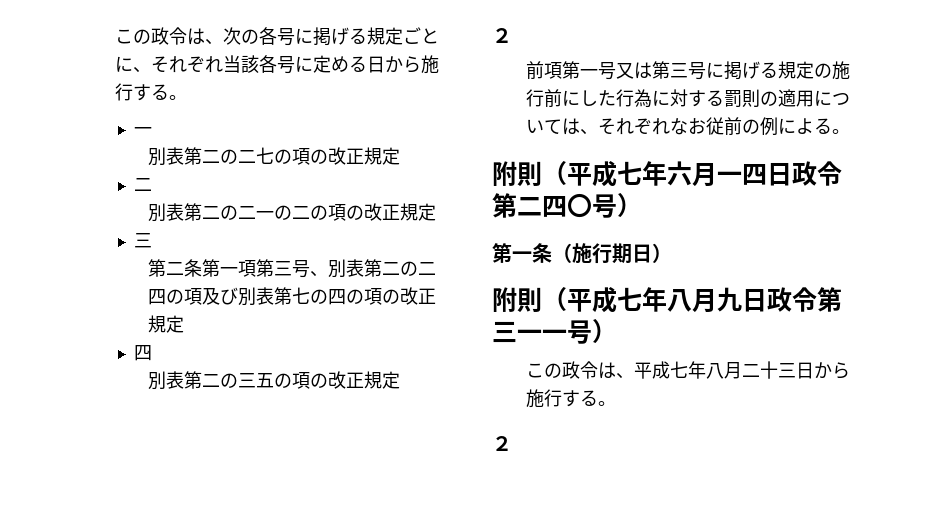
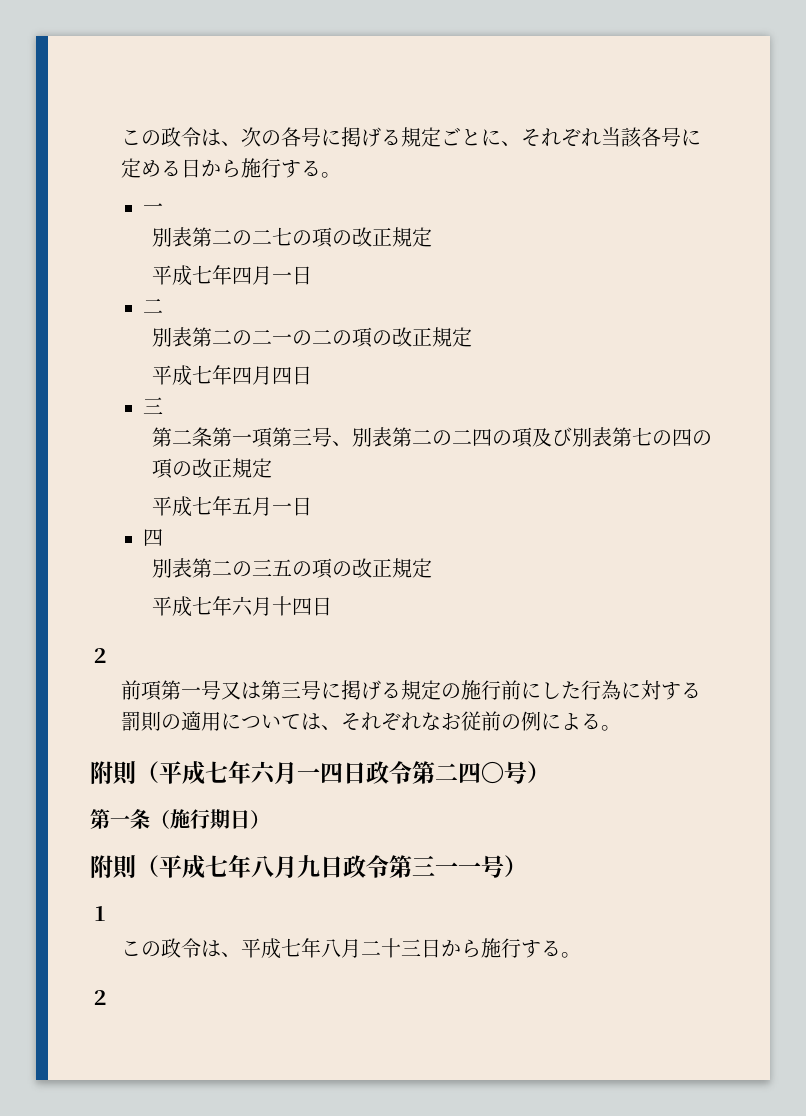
+ 平成七年四月一日
+ 平成七年四月四日
+ 平成七年五月一日
+ 平成七年六月十四日
+ １

